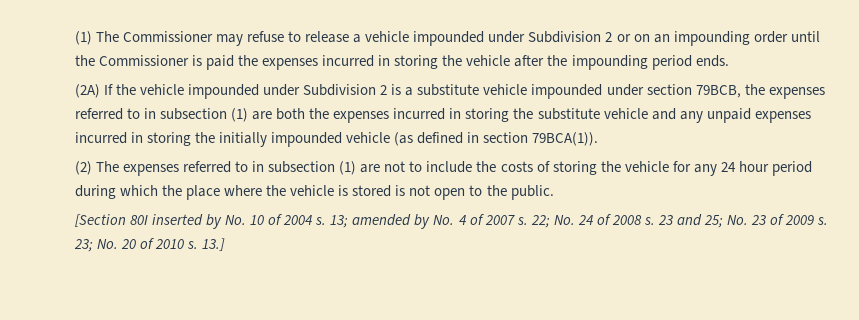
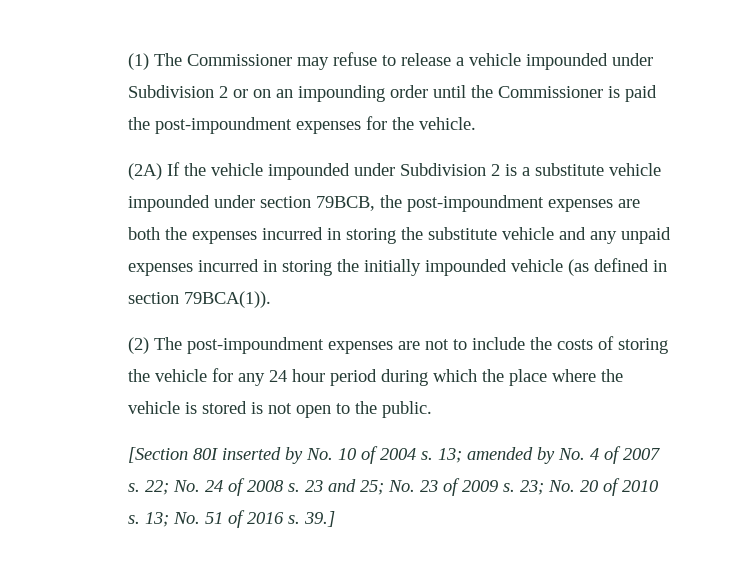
- (1) The Commissioner may refuse to release a vehicle impounded under Subdivision 2 or on an impounding order until the Commissioner is paid the expenses incurred in storing the vehicle after the impounding period ends.
+ (1) The Commissioner may refuse to release a vehicle impounded under Subdivision 2 or on an impounding order until the Commissioner is paid the post-impoundment expenses for the vehicle.
- (2A) If the vehicle impounded under Subdivision 2 is a substitute vehicle impounded under section 79BCB, the expenses referred to in subsection (1) are both the expenses incurred in storing the substitute vehicle and any unpaid expenses incurred in storing the initially impounded vehicle (as defined in section 79BCA(1)).
+ (2A) If the vehicle impounded under Subdivision 2 is a substitute vehicle impounded under section 79BCB, the post-impoundment expenses are both the expenses incurred in storing the substitute vehicle and any unpaid expenses incurred in storing the initially impounded vehicle (as defined in section 79BCA(1)).
- (2) The expenses referred to in subsection (1) are not to include the costs of storing the vehicle for any 24 hour period during which the place where the vehicle is stored is not open to the public.
+ (2) The post-impoundment expenses are not to include the costs of storing the vehicle for any 24 hour period during which the place where the vehicle is stored is not open to the public.
- 13.]
+ 13; No. 51 of 2016 s. 39.]

